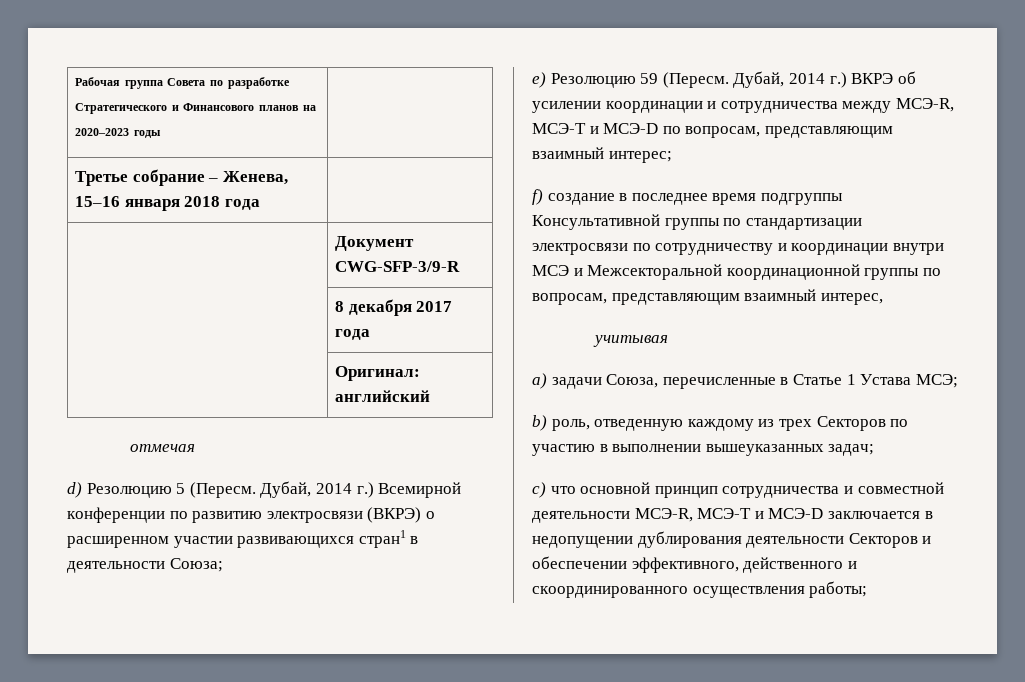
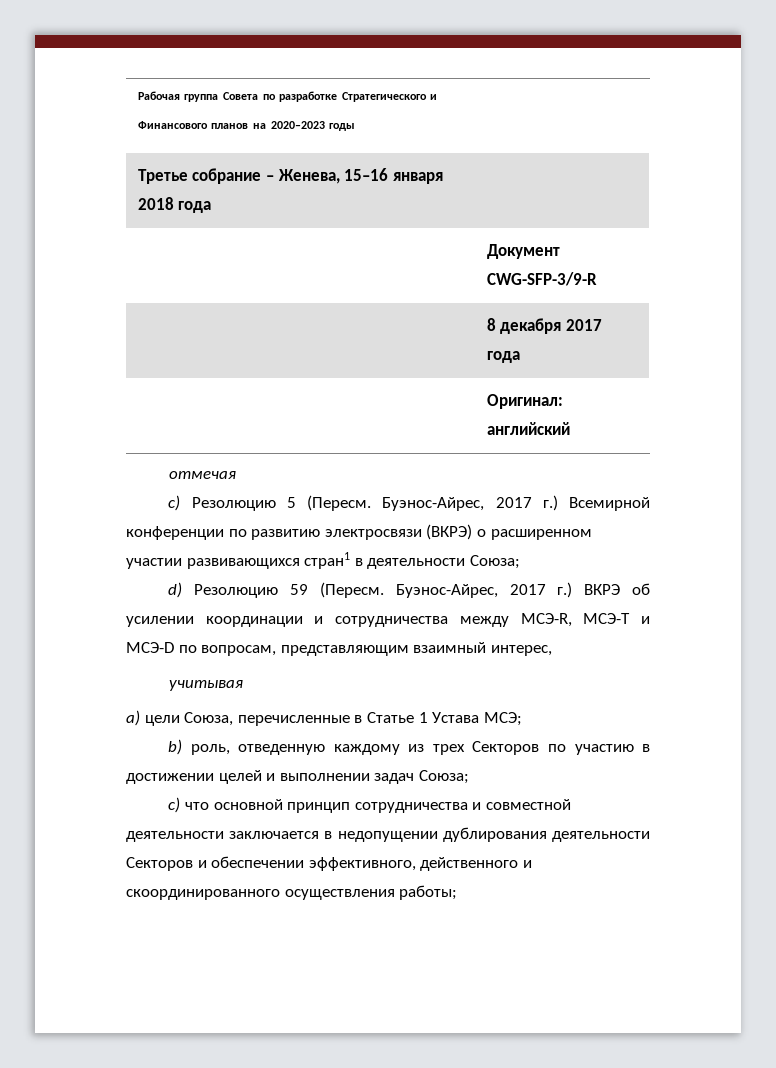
- d) Резолюцию 5 (Пересм.
+ с) Резолюцию 5 (Пересм.
- Дубай, 2014 г.) Всемирной конференции по развитию электросвязи (ВКРЭ) о расширенном участии развивающихся стран1 в деятельности Союза;
+ Буэнос-Айрес, 2017 г.) Всемирной конференции по развитию электросвязи (ВКРЭ) о расширенном участии развивающихся стран1 в деятельности Союза;
- e) Резолюцию 59 (Пересм.
+ d) Резолюцию 59 (Пересм.
- Дубай, 2014 г.) ВКРЭ об усилении координации и сотрудничества между МСЭ-R, МСЭ-Т и МСЭ-D по вопросам, представляющим взаимный интерес;
- f) создание в последнее время подгруппы Консультативной группы по стандартизации электросвязи по сотрудничеству и координации внутри МСЭ и Межсекторальной координационной группы по вопросам, представляющим взаимный интерес,
+ Буэнос-Айрес, 2017 г.) ВКРЭ об усилении координации и сотрудничества между МСЭ-R, МСЭ-Т и МСЭ-D по вопросам, представляющим взаимный интерес,
- a) задачи Союза, перечисленные в Статье 1 Устава МСЭ;
+ a) цели Союза, перечисленные в Статье 1 Устава МСЭ;
- b) роль, отведенную каждому из трех Секторов по участию в выполнении вышеуказанных задач;
+ b) роль, отведенную каждому из трех Секторов по участию в достижении целей и выполнении задач Союза;
- c) что основной принцип сотрудничества и совместной деятельности МСЭ-R, МСЭ-T и МСЭ-D заключается в недопущении дублирования деятельности Секторов и обеспечении эффективного, действенного и скоординированного осуществления работы;
+ c) что основной принцип сотрудничества и совместной деятельности заключается в недопущении дублирования деятельности Секторов и обеспечении эффективного, действенного и скоординированного осуществления работы;

